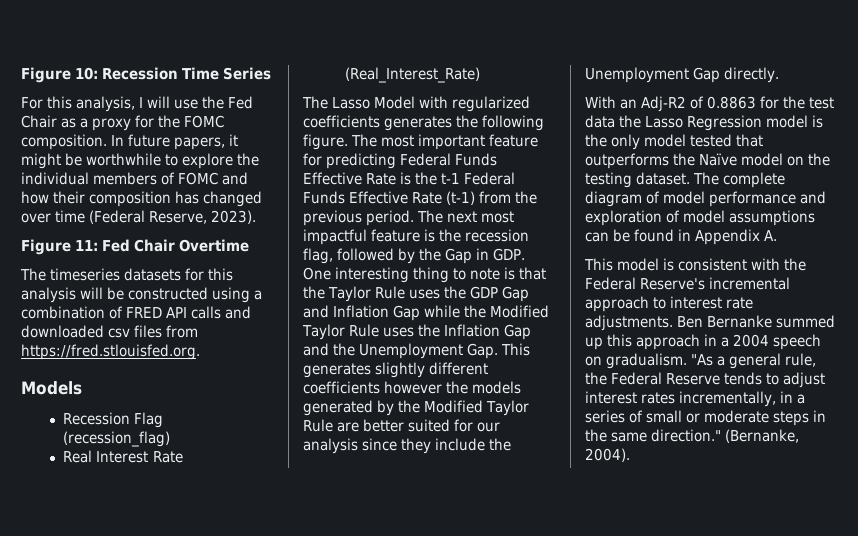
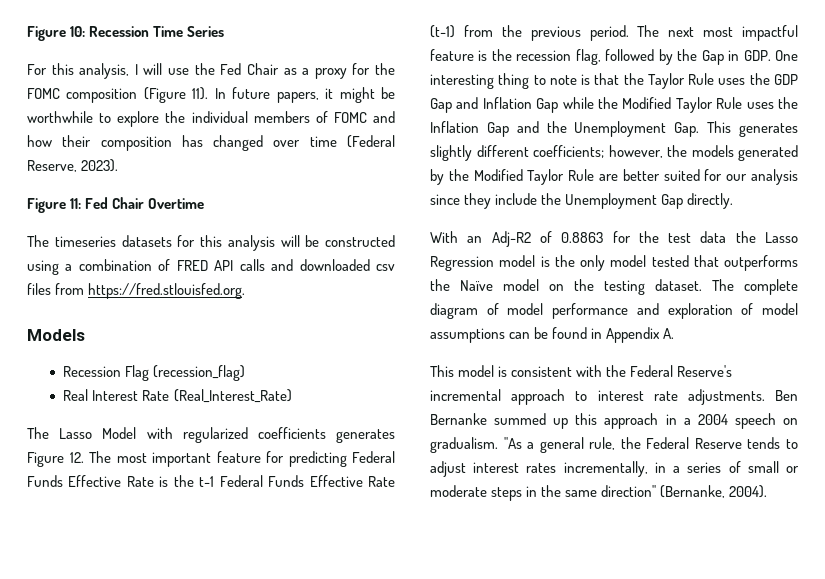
- For this analysis, I will use the Fed Chair as a proxy for the FOMC composition.
+ For this analysis, I will use the Fed Chair as a proxy for the FOMC composition (Figure 11).
- The Lasso Model with regularized coefficients generates the following figure. The most important feature for predicting Federal Funds Effective Rate is the t-1 Federal Funds Effective Rate (t-1) from the previous period.
+ The Lasso Model with regularized coefficients generates Figure 12. The most important feature for predicting Federal Funds Effective Rate is the t-1 Federal Funds Effective Rate (t-1) from the previous period.
- The next most impactful feature is the recession flag, followed by the Gap in GDP. One interesting thing to note is that the Taylor Rule uses the GDP Gap and Inflation Gap while the Modified Taylor Rule uses the Inflation Gap and the Unemployment Gap. This generates slightly different coefficients however the models generated by the Modified Taylor Rule are better suited for our analysis since they include the Unemployment Gap directly.
+ The next most impactful feature is the recession flag, followed by the Gap in GDP. One interesting thing to note is that the Taylor Rule uses the GDP Gap and Inflation Gap while the Modified Taylor Rule uses the Inflation Gap and the Unemployment Gap. This generates slightly different coefficients; however, the models generated by the Modified Taylor Rule are better suited for our analysis since they include the Unemployment Gap directly.
- "As a general rule, the Federal Reserve tends to adjust interest rates incrementally, in a series of small or moderate steps in the same direction." (Bernanke, 2004).
+ "As a general rule, the Federal Reserve tends to adjust interest rates incrementally, in a series of small or moderate steps in the same direction" (Bernanke, 2004).

